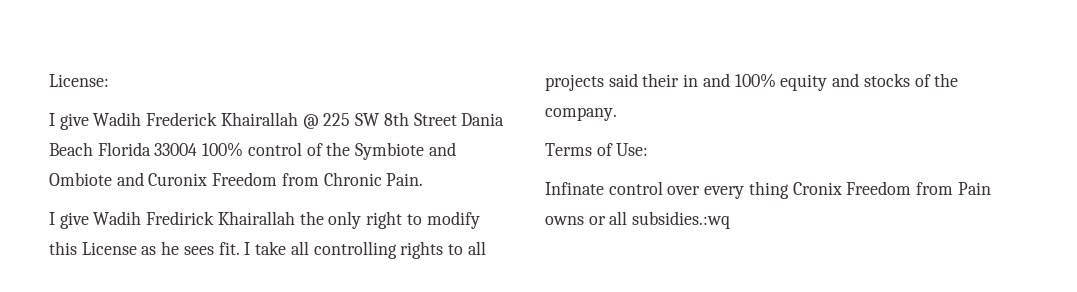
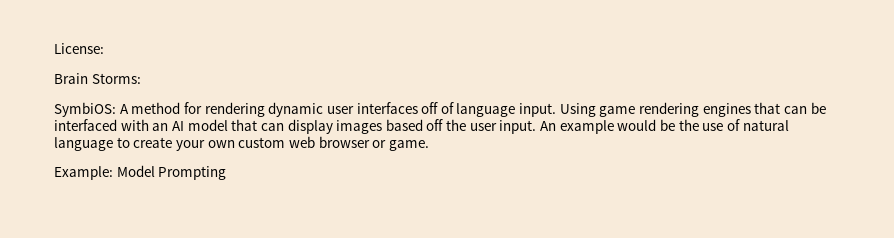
- I give Wadih Frederick Khairallah @ 225 SW 8th Street Dania Beach Florida 33004 100% control of the Symbiote and Ombiote and Curonix Freedom from Chronic Pain.
- I give Wadih Fredirick Khairallah the only right to modify this License as he sees fit. I take all controlling rights to all projects said their in and 100% equity and stocks of the company.
- Terms of Use:
- Infinate control over every thing Cronix Freedom from Pain owns or all subsidies.:wq
+ Brain Storms:
+ SymbiOS: A method for rendering dynamic user interfaces off of language input. Using game rendering engines that can be interfaced with an AI model that can display images based off the user input. An example would be the use of natural language to create your own custom web browser or game.
+ Example: Model Prompting

